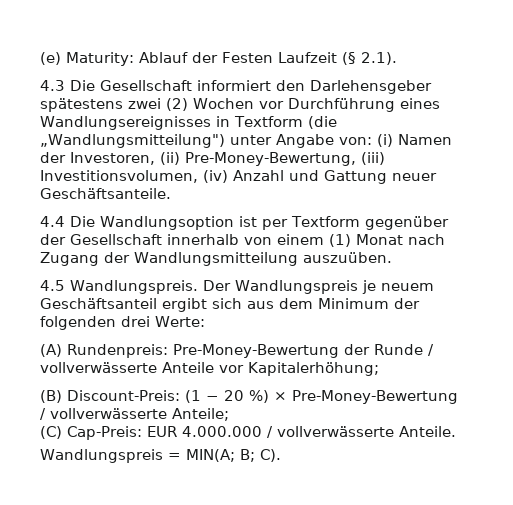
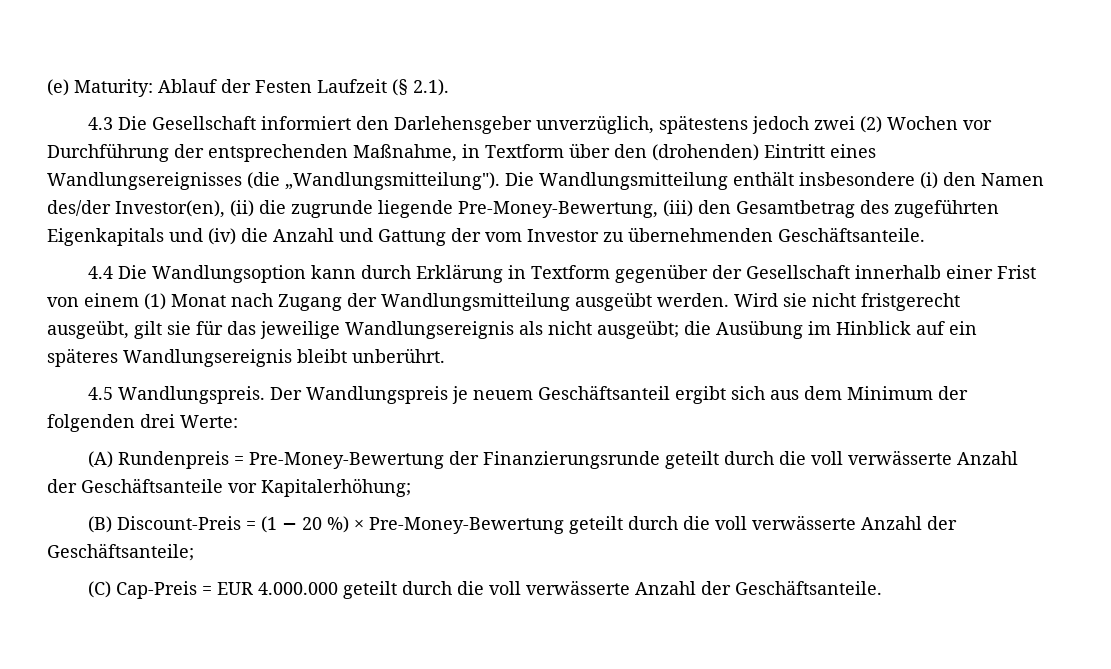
- 4.3 Die Gesellschaft informiert den Darlehensgeber spätestens zwei (2) Wochen vor Durchführung eines Wandlungsereignisses in Textform (die „Wandlungsmitteilung") unter Angabe von: (i) Namen der Investoren, (ii) Pre-Money-Bewertung, (iii) Investitionsvolumen, (iv) Anzahl und Gattung neuer Geschäftsanteile.
+ 4.3 Die Gesellschaft informiert den Darlehensgeber unverzüglich, spätestens jedoch zwei (2) Wochen vor Durchführung der entsprechenden Maßnahme, in Textform über den (drohenden) Eintritt eines Wandlungsereignisses (die „Wandlungsmitteilung"). Die Wandlungsmitteilung enthält insbesondere (i) den Namen des/der Investor(en), (ii) die zugrunde liegende Pre-Money-Bewertung, (iii) den Gesamtbetrag des zugeführten Eigenkapitals und (iv) die Anzahl und Gattung der vom Investor zu übernehmenden Geschäftsanteile.
- 4.4 Die Wandlungsoption ist per Textform gegenüber der Gesellschaft innerhalb von einem (1) Monat nach Zugang der Wandlungsmitteilung auszuüben.
+ 4.4 Die Wandlungsoption kann durch Erklärung in Textform gegenüber der Gesellschaft innerhalb einer Frist von einem (1) Monat nach Zugang der Wandlungsmitteilung ausgeübt werden. Wird sie nicht fristgerecht ausgeübt, gilt sie für das jeweilige Wandlungsereignis als nicht ausgeübt; die Ausübung im Hinblick auf ein späteres Wandlungsereignis bleibt unberührt.
- (A) Rundenpreis: Pre-Money-Bewertung der Runde / vollverwässerte Anteile vor Kapitalerhöhung;
+ (A) Rundenpreis = Pre-Money-Bewertung der Finanzierungsrunde geteilt durch die voll verwässerte Anzahl der Geschäftsanteile vor Kapitalerhöhung;
- (B) Discount-Preis: (1 − 20 %) × Pre-Money-Bewertung / vollverwässerte Anteile;
- (C) Cap-Preis: EUR 4.000.000 / vollverwässerte Anteile.
- Wandlungspreis = MIN(A; B; C).
+ (B) Discount-Preis = (1 − 20 %) × Pre-Money-Bewertung geteilt durch die voll verwässerte Anzahl der Geschäftsanteile;
+ (C) Cap-Preis = EUR 4.000.000 geteilt durch die voll verwässerte Anzahl der Geschäftsanteile.

